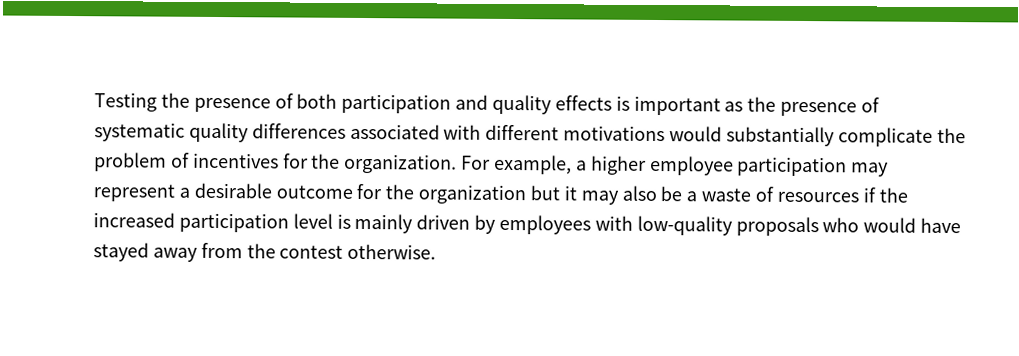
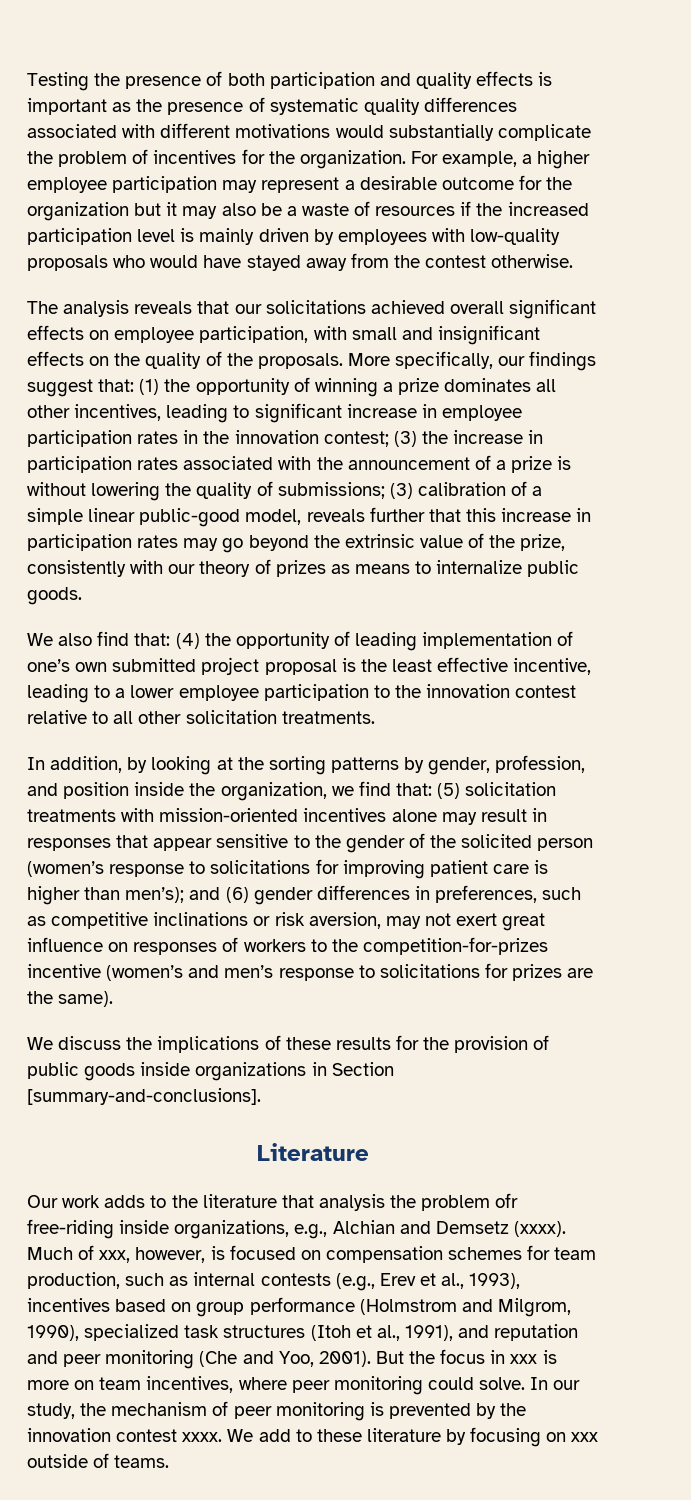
+ The analysis reveals that our solicitations achieved overall significant effects on employee participation, with small and insignificant effects on the quality of the proposals. More specifically, our findings suggest that: (1) the opportunity of winning a prize dominates all other incentives, leading to significant increase in employee participation rates in the innovation contest; (3) the increase in participation rates associated with the announcement of a prize is without lowering the quality of submissions; (3) calibration of a simple linear public-good model, reveals further that this increase in participation rates may go beyond the extrinsic value of the prize, consistently with our theory of prizes as means to internalize public goods.
+ We also find that: (4) the opportunity of leading implementation of one’s own submitted project proposal is the least effective incentive, leading to a lower employee participation to the innovation contest relative to all other solicitation treatments.
+ In addition, by looking at the sorting patterns by gender, profession, and position inside the organization, we find that: (5) solicitation treatments with mission-oriented incentives alone may result in responses that appear sensitive to the gender of the solicited person (women’s response to solicitations for improving patient care is higher than men’s); and (6) gender differences in preferences, such as competitive inclinations or risk aversion, may not exert great influence on responses of workers to the competition-for-prizes incentive (women’s and men’s response to solicitations for prizes are the same).
+ We discuss the implications of these results for the provision of public goods inside organizations in Section [summary-and-conclusions].
+ Literature
+ Our work adds to the literature that analysis the problem ofr free-riding inside organizations, e.g., Alchian and Demsetz (xxxx). Much of xxx, however, is focused on compensation schemes for team production, such as internal contests (e.g., Erev et al., 1993), incentives based on group performance (Holmstrom and Milgrom, 1990), specialized task structures (Itoh et al., 1991), and reputation and peer monitoring (Che and Yoo, 2001). But the focus in xxx is more on team incentives, where peer monitoring could solve. In our study, the mechanism of peer monitoring is prevented by the innovation contest xxxx. We add to these literature by focusing on xxx outside of teams.

